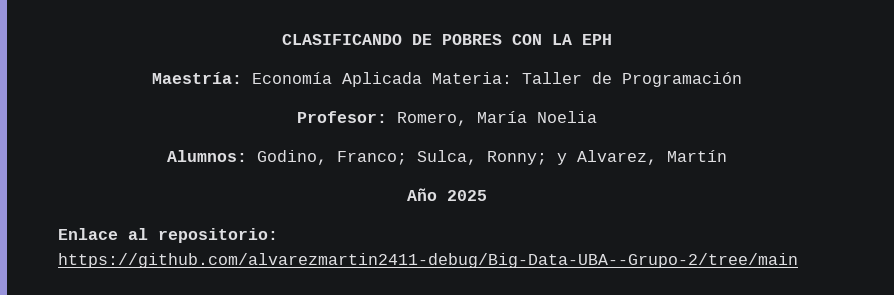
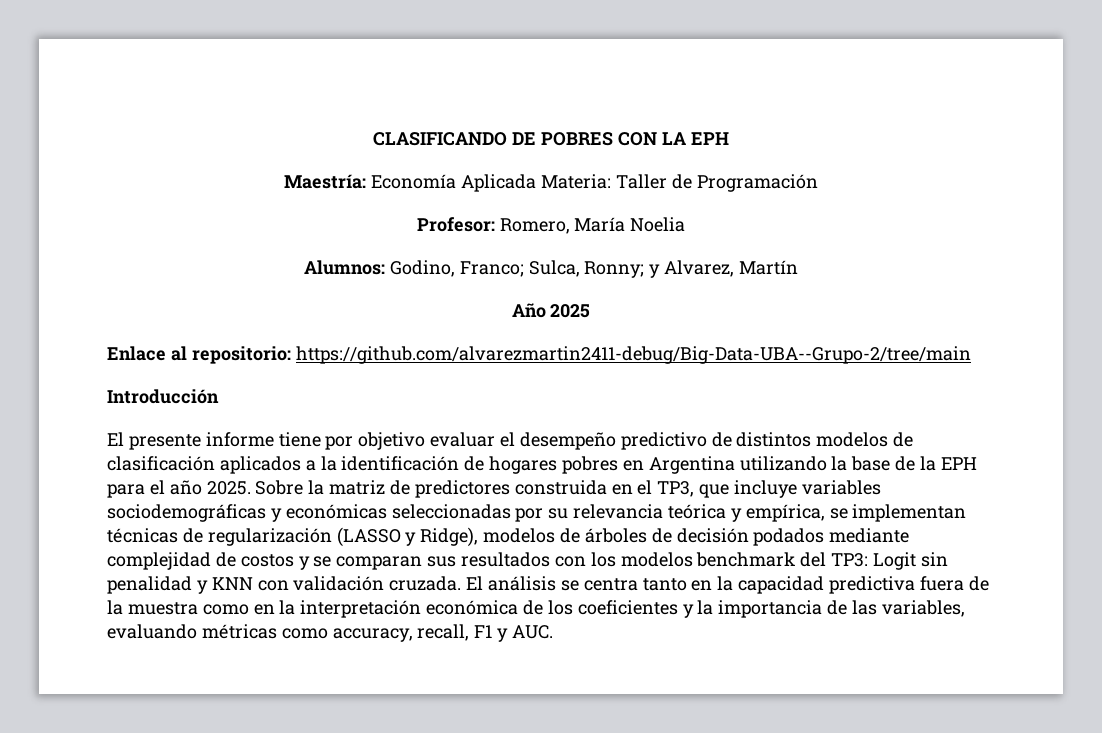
+ Introducción
+ El presente informe tiene por objetivo evaluar el desempeño predictivo de distintos modelos de clasificación aplicados a la identificación de hogares pobres en Argentina utilizando la base de la EPH para el año 2025. Sobre la matriz de predictores construida en el TP3, que incluye variables sociodemográficas y económicas seleccionadas por su relevancia teórica y empírica, se implementan técnicas de regularización (LASSO y Ridge), modelos de árboles de decisión podados mediante complejidad de costos y se comparan sus resultados con los modelos benchmark del TP3: Logit sin penalidad y KNN con validación cruzada. El análisis se centra tanto en la capacidad predictiva fuera de la muestra como en la interpretación económica de los coeficientes y la importancia de las variables, evaluando métricas como accuracy, recall, F1 y AUC.

